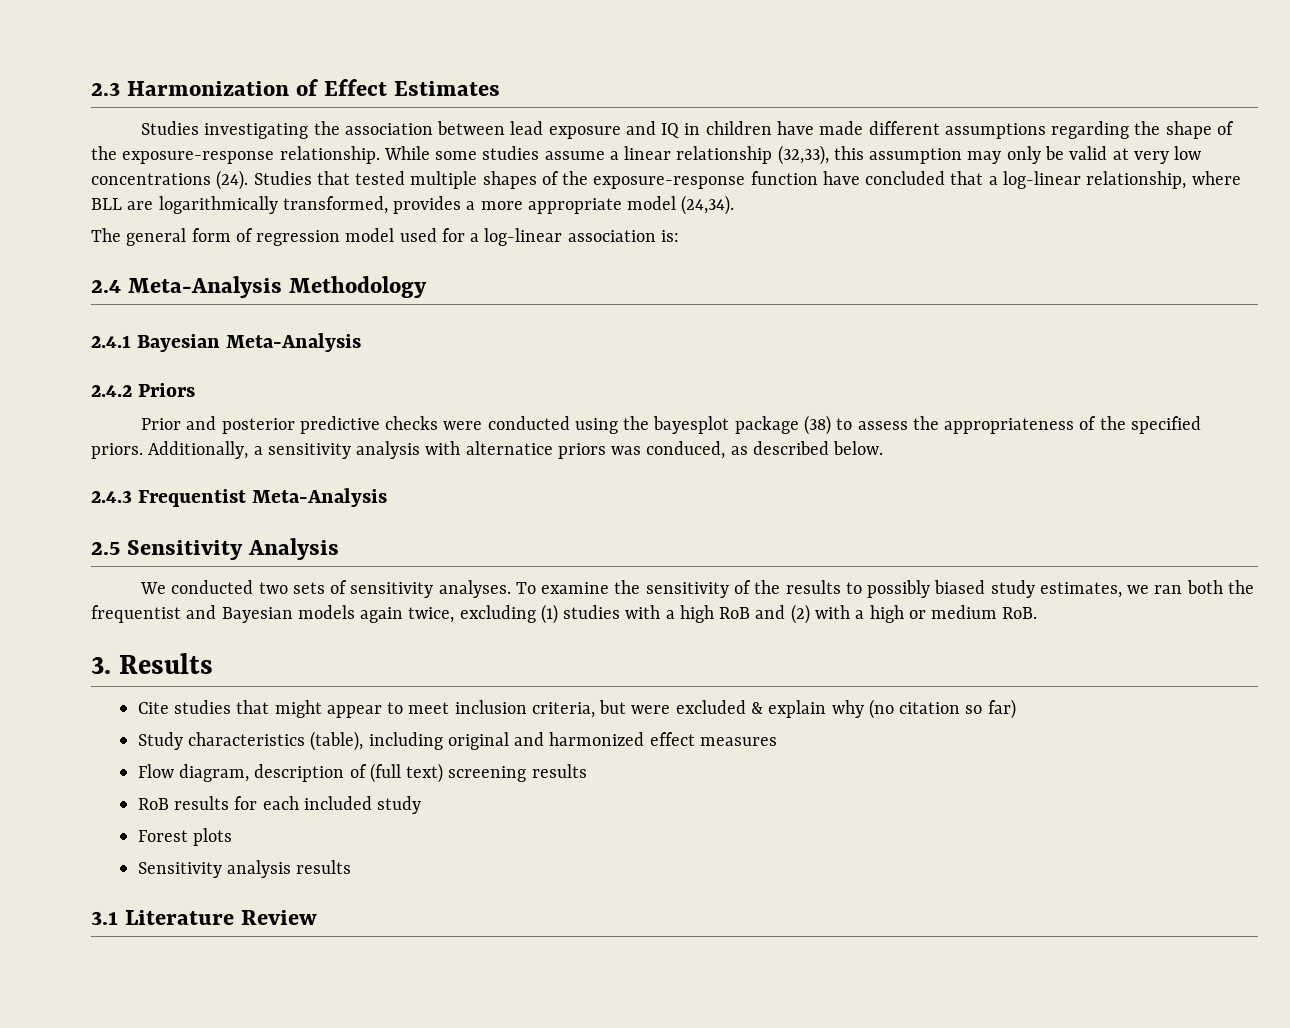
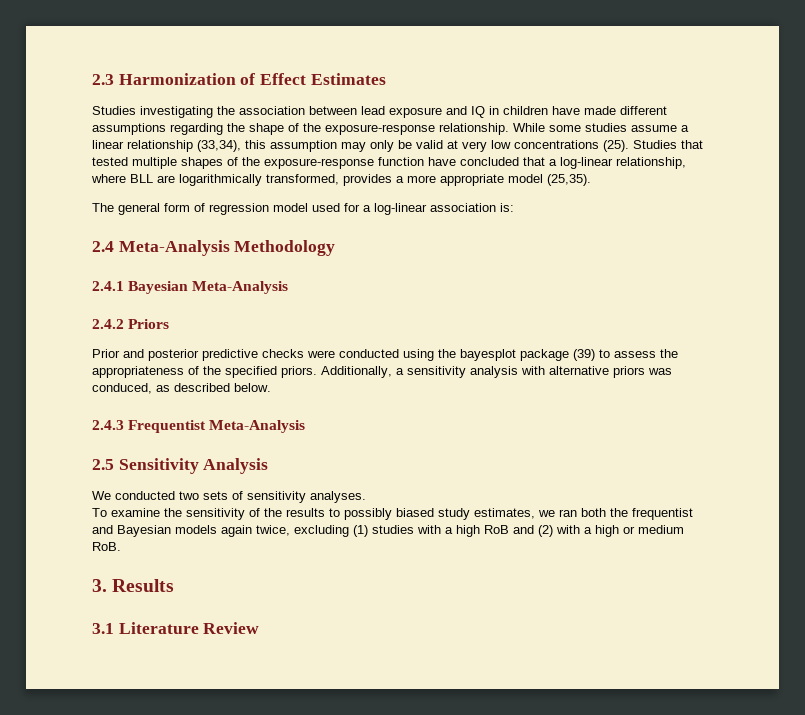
- While some studies assume a linear relationship (32,33), this assumption may only be valid at very low concentrations (24).
+ While some studies assume a linear relationship (33,34), this assumption may only be valid at very low concentrations (25).
- Studies that tested multiple shapes of the exposure-response function have concluded that a log-linear relationship, where BLL are logarithmically transformed, provides a more appropriate model (24,34).
+ Studies that tested multiple shapes of the exposure-response function have concluded that a log-linear relationship, where BLL are logarithmically transformed, provides a more appropriate model (25,35).
- Prior and posterior predictive checks were conducted using the bayesplot package (38) to assess the appropriateness of the specified priors.
+ Prior and posterior predictive checks were conducted using the bayesplot package (39) to assess the appropriateness of the specified priors.
- Additionally, a sensitivity analysis with alternatice priors was conduced, as described below.
+ Additionally, a sensitivity analysis with alternative priors was conduced, as described below.
- We conducted two sets of sensitivity analyses. To examine the sensitivity of the results to possibly biased study estimates, we ran both the frequentist and Bayesian models again twice, excluding (1) studies with a high RoB and (2) with a high or medium RoB.
+ We conducted two sets of sensitivity analyses.
+ To examine the sensitivity of the results to possibly biased study estimates, we ran both the frequentist and Bayesian models again twice, excluding (1) studies with a high RoB and (2) with a high or medium RoB.
- Cite studies that might appear to meet inclusion criteria, but were excluded & explain why (no citation so far)
- Study characteristics (table), including original and harmonized effect measures
- Flow diagram, description of (full text) screening results
- RoB results for each included study
- Forest plots
- Sensitivity analysis results

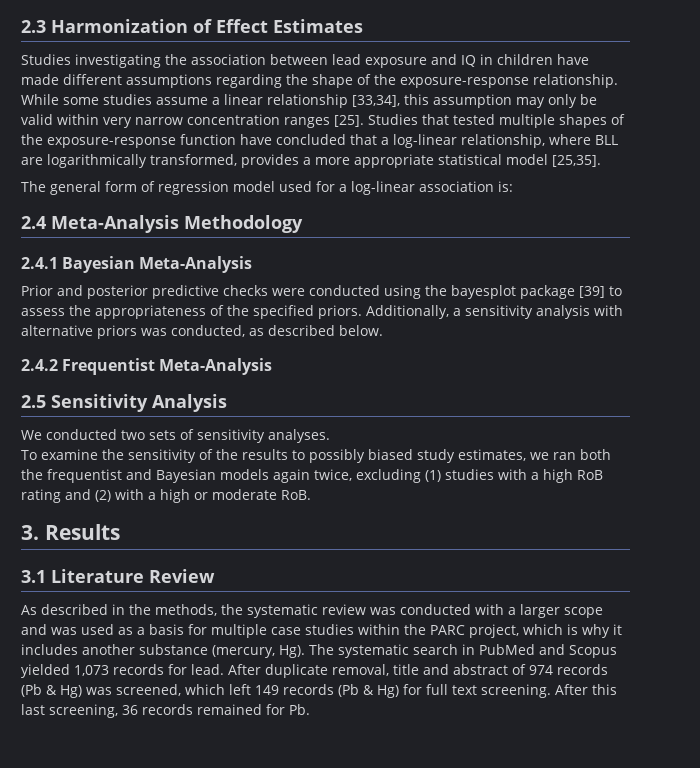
- While some studies assume a linear relationship (33,34), this assumption may only be valid at very low concentrations (25).
+ While some studies assume a linear relationship [33,34], this assumption may only be valid within very narrow concentration ranges [25].
- Studies that tested multiple shapes of the exposure-response function have concluded that a log-linear relationship, where BLL are logarithmically transformed, provides a more appropriate model (25,35).
+ Studies that tested multiple shapes of the exposure-response function have concluded that a log-linear relationship, where BLL are logarithmically transformed, provides a more appropriate statistical model [25,35].
- 2.4.2 Priors
- Prior and posterior predictive checks were conducted using the bayesplot package (39) to assess the appropriateness of the specified priors.
+ Prior and posterior predictive checks were conducted using the bayesplot package [39] to assess the appropriateness of the specified priors.
- Additionally, a sensitivity analysis with alternative priors was conduced, as described below.
+ Additionally, a sensitivity analysis with alternative priors was conducted, as described below.
- 2.4.3 Frequentist Meta-Analysis
+ 2.4.2 Frequentist Meta-Analysis
- To examine the sensitivity of the results to possibly biased study estimates, we ran both the frequentist and Bayesian models again twice, excluding (1) studies with a high RoB and (2) with a high or medium RoB.
+ To examine the sensitivity of the results to possibly biased study estimates, we ran both the frequentist and Bayesian models again twice, excluding (1) studies with a high RoB rating and (2) with a high or moderate RoB.
+ As described in the methods, the systematic review was conducted with a larger scope and was used as a basis for multiple case studies within the PARC project, which is why it includes another substance (mercury, Hg). The systematic search in PubMed and Scopus yielded 1,073 records for lead. After duplicate removal, title and abstract of 974 records (Pb & Hg) was screened, which left 149 records (Pb & Hg) for full text screening. After this last screening, 36 records remained for Pb.

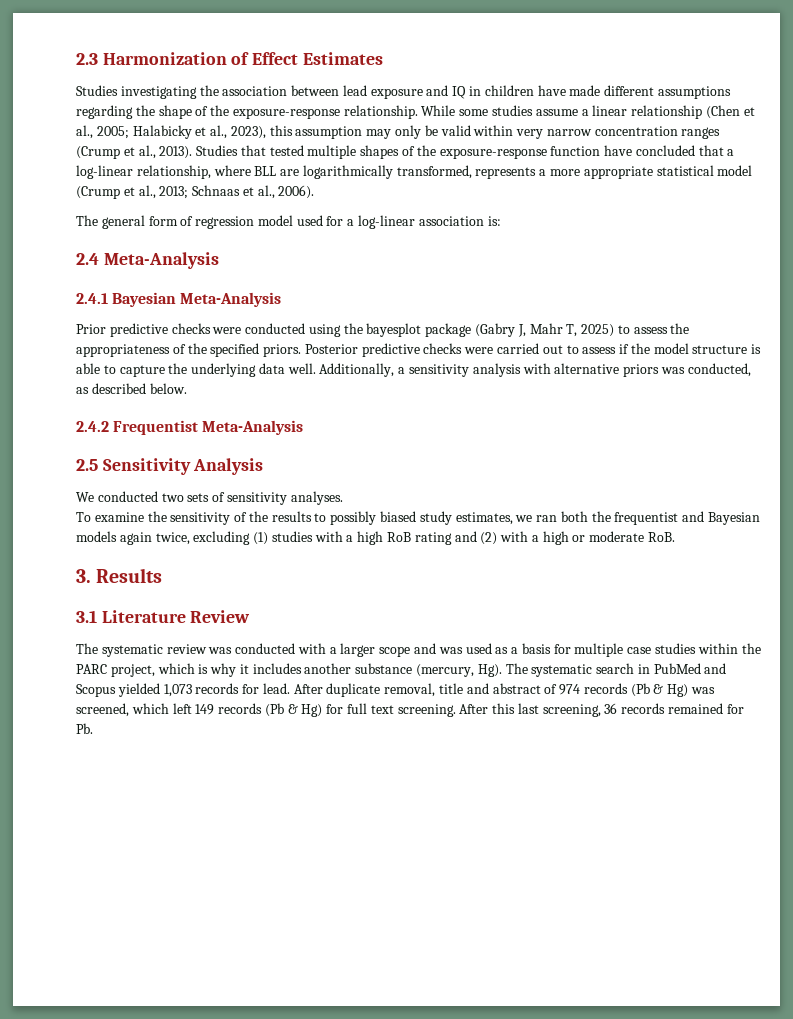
- While some studies assume a linear relationship [33,34], this assumption may only be valid within very narrow concentration ranges [25].
+ While some studies assume a linear relationship (Chen et al., 2005; Halabicky et al., 2023), this assumption may only be valid within very narrow concentration ranges (Crump et al., 2013).
- Studies that tested multiple shapes of the exposure-response function have concluded that a log-linear relationship, where BLL are logarithmically transformed, provides a more appropriate statistical model [25,35].
+ Studies that tested multiple shapes of the exposure-response function have concluded that a log-linear relationship, where BLL are logarithmically transformed, represents a more appropriate statistical model (Crump et al., 2013; Schnaas et al., 2006).
- 2.4 Meta-Analysis Methodology
+ 2.4 Meta-Analysis
- Prior and posterior predictive checks were conducted using the bayesplot package [39] to assess the appropriateness of the specified priors.
+ Prior predictive checks were conducted using the bayesplot package (Gabry J, Mahr T, 2025) to assess the appropriateness of the specified priors.
+ Posterior predictive checks were carried out to assess if the model structure is able to capture the underlying data well.
- As described in the methods, the systematic review was conducted with a larger scope and was used as a basis for multiple case studies within the PARC project, which is why it includes another substance (mercury, Hg). The systematic search in PubMed and Scopus yielded 1,073 records for lead.
+ The systematic review was conducted with a larger scope and was used as a basis for multiple case studies within the PARC project, which is why it includes another substance (mercury, Hg). The systematic search in PubMed and Scopus yielded 1,073 records for lead.

